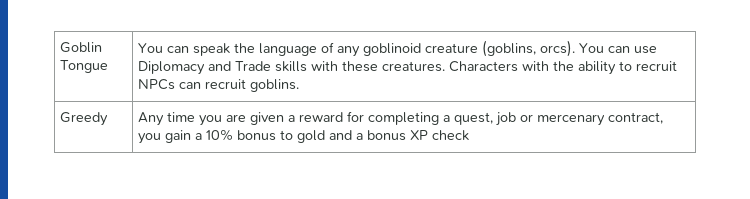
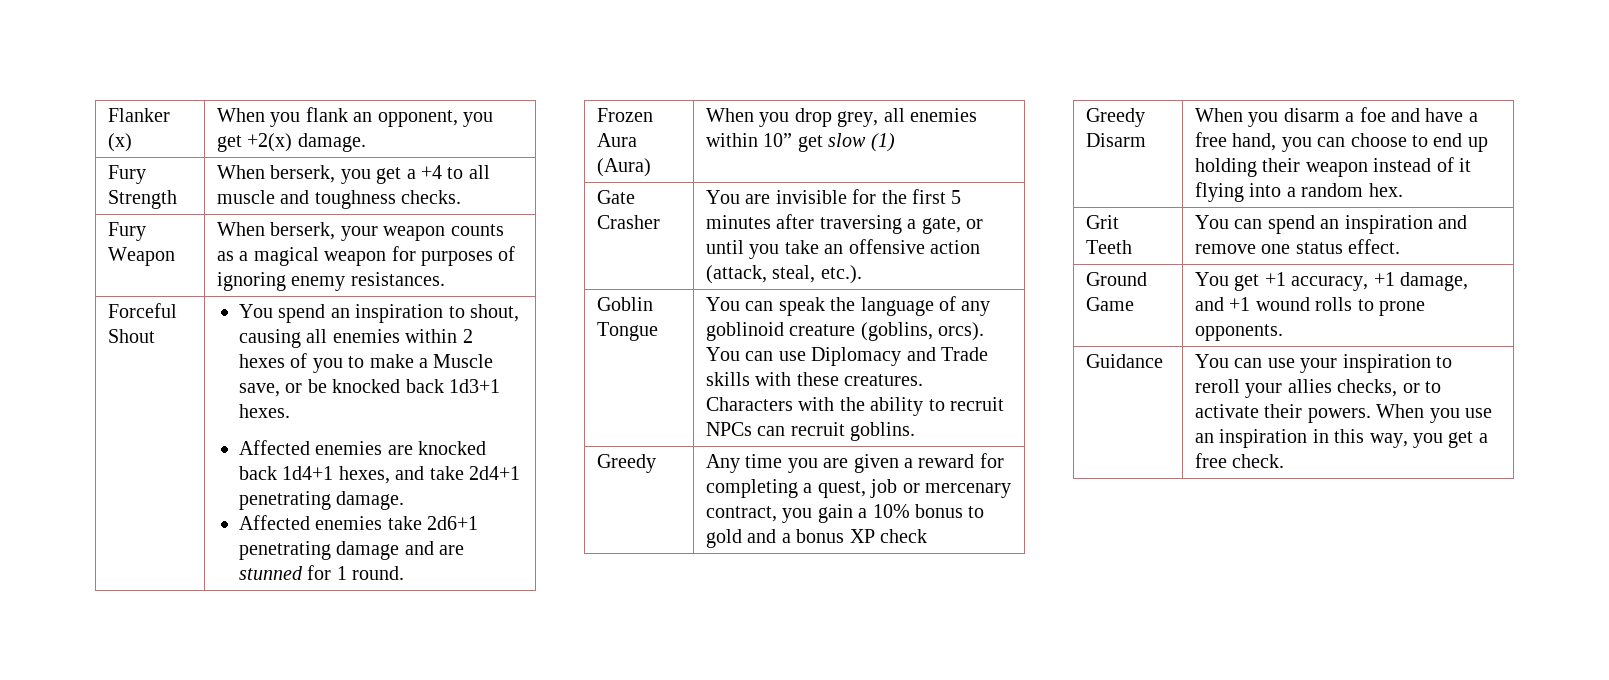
+ Flanker (x) | When you flank an opponent, you get +2(x) damage.
+ Fury Strength | When berserk, you get a +4 to all muscle and toughness checks.
+ Fury Weapon | When berserk, your weapon counts as a magical weapon for purposes of ignoring enemy resistances.
+ Forceful Shout | You spend an inspiration to shout, causing all enemies within 2 hexes of you to make a Muscle save, or be knocked back 1d3+1 hexes.
+ Affected enemies are knocked back 1d4+1 hexes, and take 2d4+1 penetrating damage.
+ Affected enemies take 2d6+1 penetrating damage and are stunned for 1 round.
+ Frozen Aura (Aura) | When you drop grey, all enemies within 10” get slow (1)
+ Gate Crasher | You are invisible for the first 5 minutes after traversing a gate, or until you take an offensive action (attack, steal, etc.).
+ Greedy Disarm | When you disarm a foe and have a free hand, you can choose to end up holding their weapon instead of it flying into a random hex.
+ Grit Teeth | You can spend an inspiration and remove one status effect.
+ Ground Game | You get +1 accuracy, +1 damage, and +1 wound rolls to prone opponents.
+ Guidance | You can use your inspiration to reroll your allies checks, or to activate their powers. When you use an inspiration in this way, you get a free check.

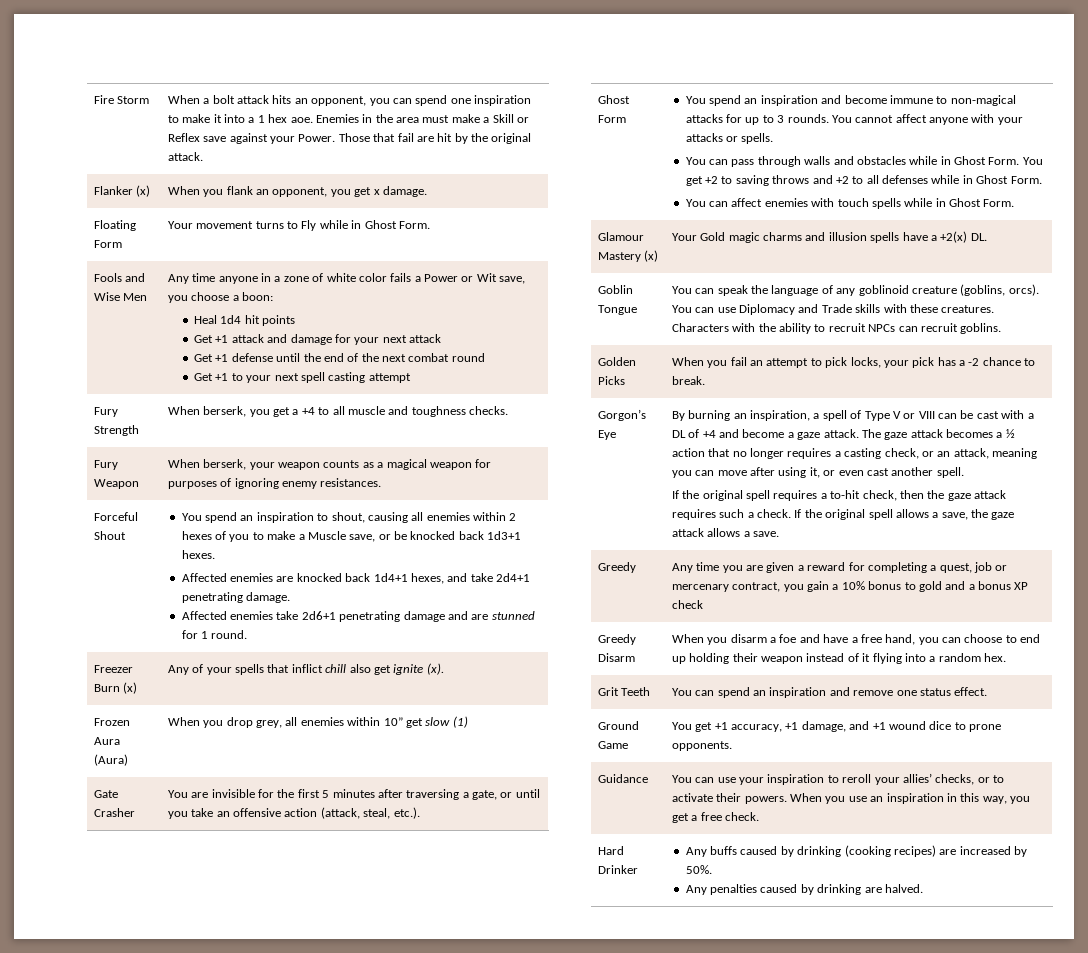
+ Fire Storm | When a bolt attack hits an opponent, you can spend one inspiration to make it into a 1 hex aoe. Enemies in the area must make a Skill or Reflex save against your Power. Those that fail are hit by the original attack.
- Flanker (x) | When you flank an opponent, you get +2(x) damage.
+ Flanker (x) | When you flank an opponent, you get x damage.
+ Floating Form | Your movement turns to Fly while in Ghost Form.
+ Fools and Wise Men | Any time anyone in a zone of white color fails a Power or Wit save, you choose a boon:
+ Heal 1d4 hit points
+ Get +1 attack and damage for your next attack
+ Get +1 defense until the end of the next combat round
+ Get +1 to your next spell casting attempt
+ Freezer Burn (x) | Any of your spells that inflict chill also get ignite (x).
+ Ghost Form | You spend an inspiration and become immune to non-magical attacks for up to 3 rounds. You cannot affect anyone with your attacks or spells.
+ You can pass through walls and obstacles while in Ghost Form. You get +2 to saving throws and +2 to all defenses while in Ghost Form.
+ You can affect enemies with touch spells while in Ghost Form.
+ Glamour Mastery (x) | Your Gold magic charms and illusion spells have a +2(x) DL.
+ Golden Picks | When you fail an attempt to pick locks, your pick has a -2 chance to break.
+ Gorgon’s Eye | By burning an inspiration, a spell of Type V or VIII can be cast with a DL of +4 and become a gaze attack. The gaze attack becomes a ½ action that no longer requires a casting check, or an attack, meaning you can move after using it, or even cast another spell.
+ If the original spell requires a to-hit check, then the gaze attack requires such a check. If the original spell allows a save, the gaze attack allows a save.
- Ground Game | You get +1 accuracy, +1 damage, and +1 wound rolls to prone opponents.
+ Ground Game | You get +1 accuracy, +1 damage, and +1 wound dice to prone opponents.
- Guidance | You can use your inspiration to reroll your allies checks, or to activate their powers. When you use an inspiration in this way, you get a free check.
+ Guidance | You can use your inspiration to reroll your allies’ checks, or to activate their powers. When you use an inspiration in this way, you get a free check.
+ Hard Drinker | Any buffs caused by drinking (cooking recipes) are increased by 50%.
+ Any penalties caused by drinking are halved.

